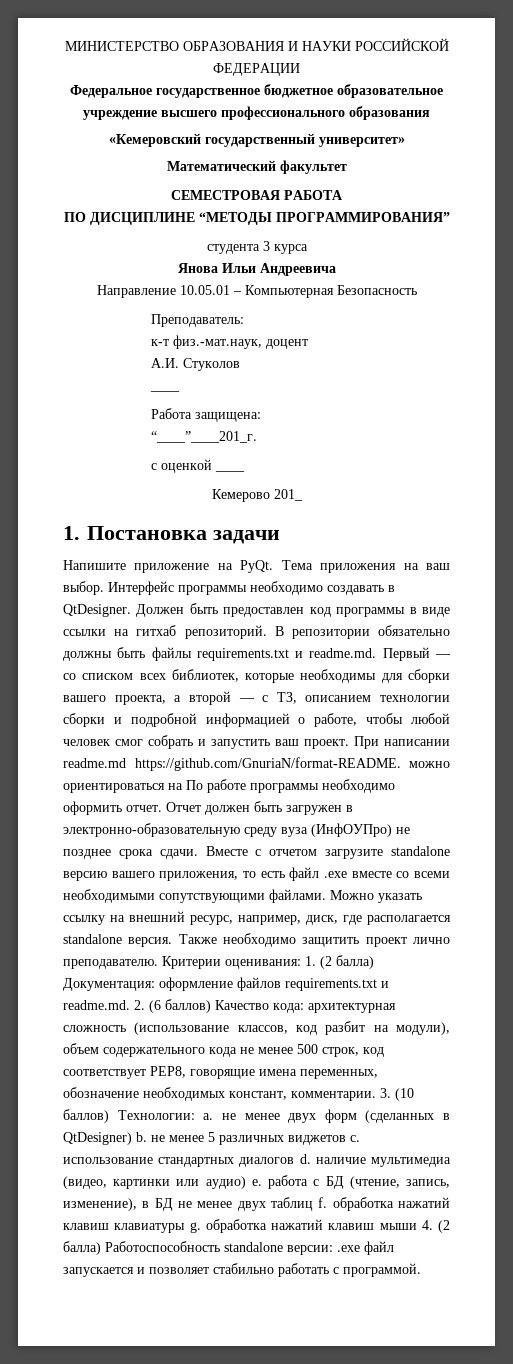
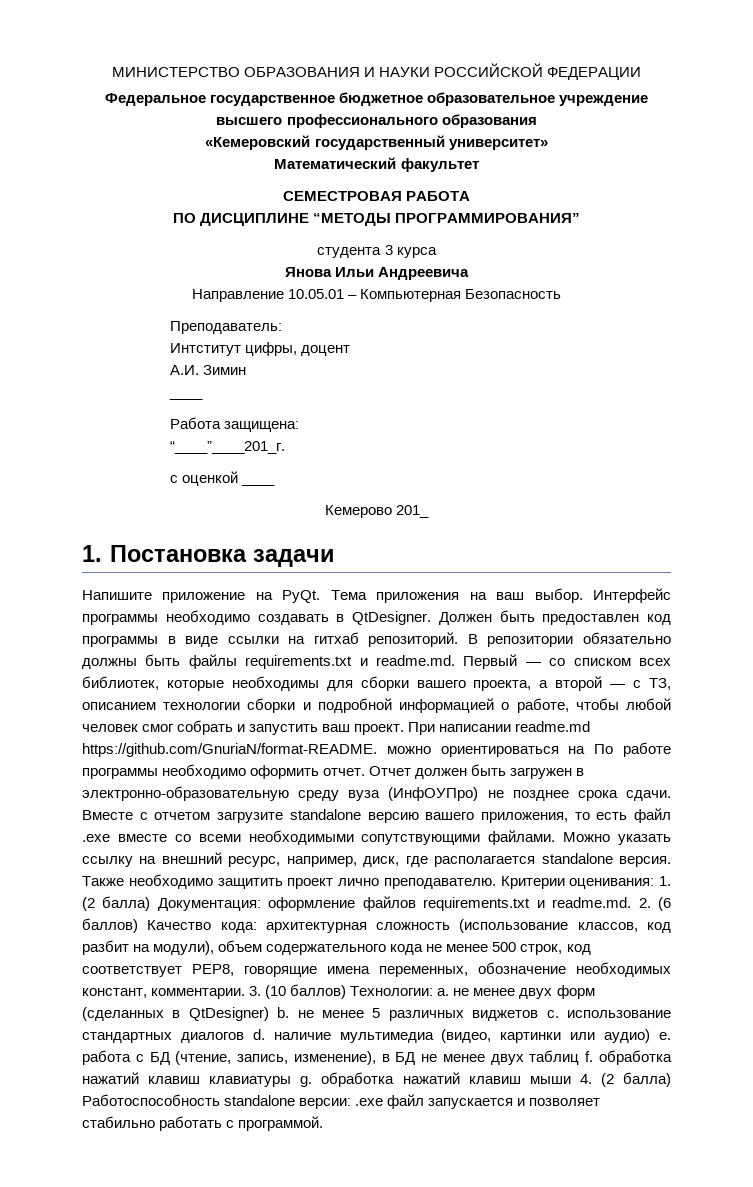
- к-т физ.-мат.наук, доцент
+ Интститут цифры, доцент
- А.И. Стуколов
+ А.И. Зимин

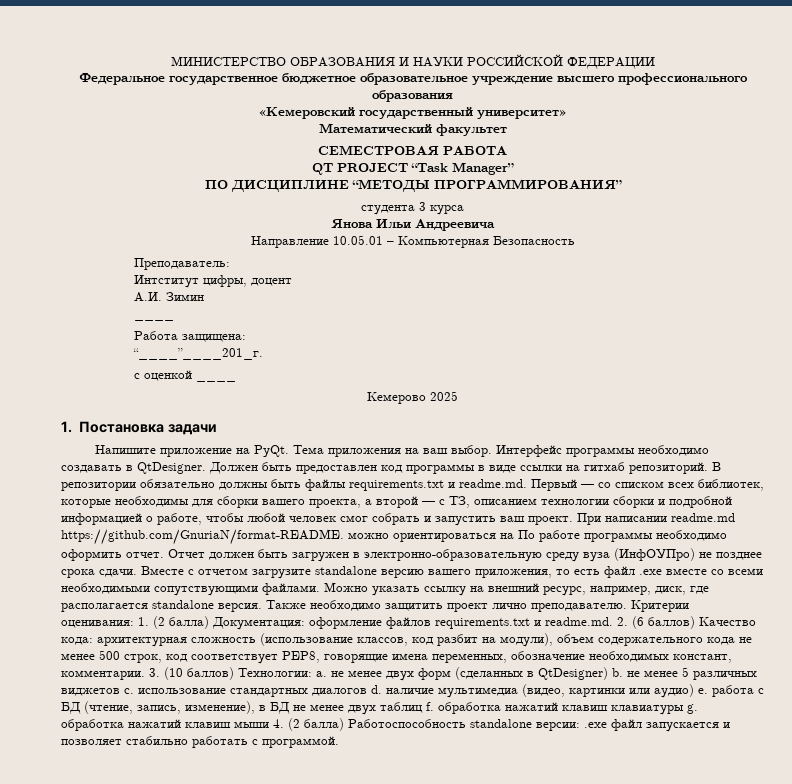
+ QT PROJECT “Task Manager”
- Кемерово 201_
+ Кемерово 2025

